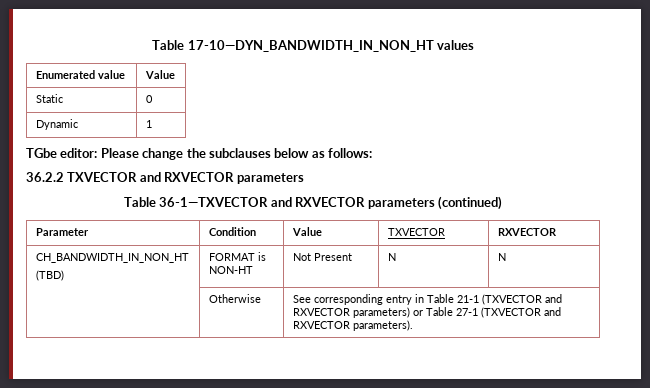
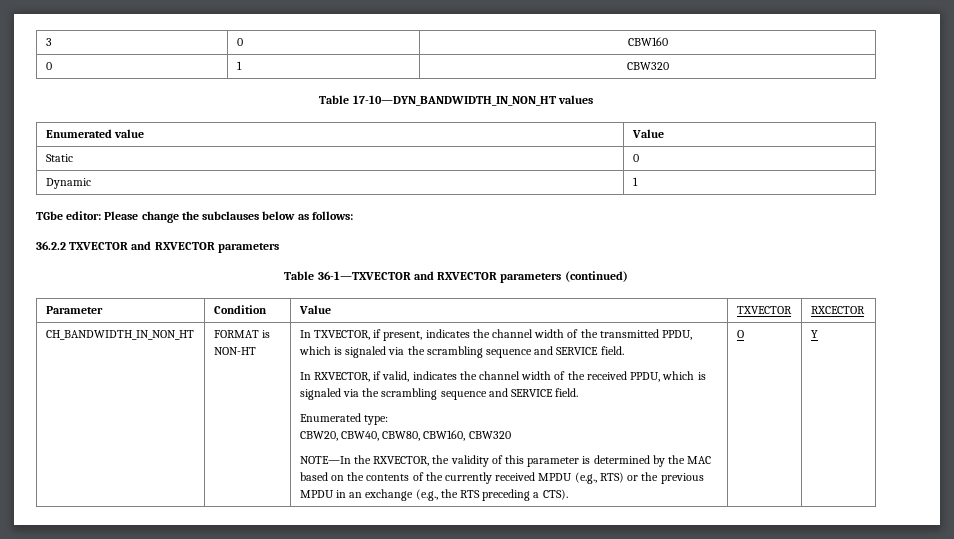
+ 3 | 0 | CBW160
+ 0 | 1 | CBW320
- Parameter | Condition | Value | TXVECTOR | RXVECTOR
+ Parameter | Condition | Value | TXVECTOR | RXCECTOR
- (TBD)
- Not Present | N | N
- | Otherwise | See corresponding entry in Table 21-1 (TXVECTOR and RXVECTOR parameters) or Table 27-1 (TXVECTOR and RXVECTOR parameters).
+ In TXVECTOR, if present, indicates the channel width of the transmitted PPDU, which is signaled via the scrambling sequence and SERVICE field.
+ In RXVECTOR, if valid, indicates the channel width of the received PPDU, which is signaled via the scrambling sequence and SERVICE field.
+ Enumerated type:
+ CBW20, CBW40, CBW80, CBW160, CBW320
+ NOTE—In the RXVECTOR, the validity of this parameter is determined by the MAC based on the contents of the currently received MPDU (e.g., RTS) or the previous MPDU in an exchange (e.g., the RTS preceding a CTS). | O | Y

